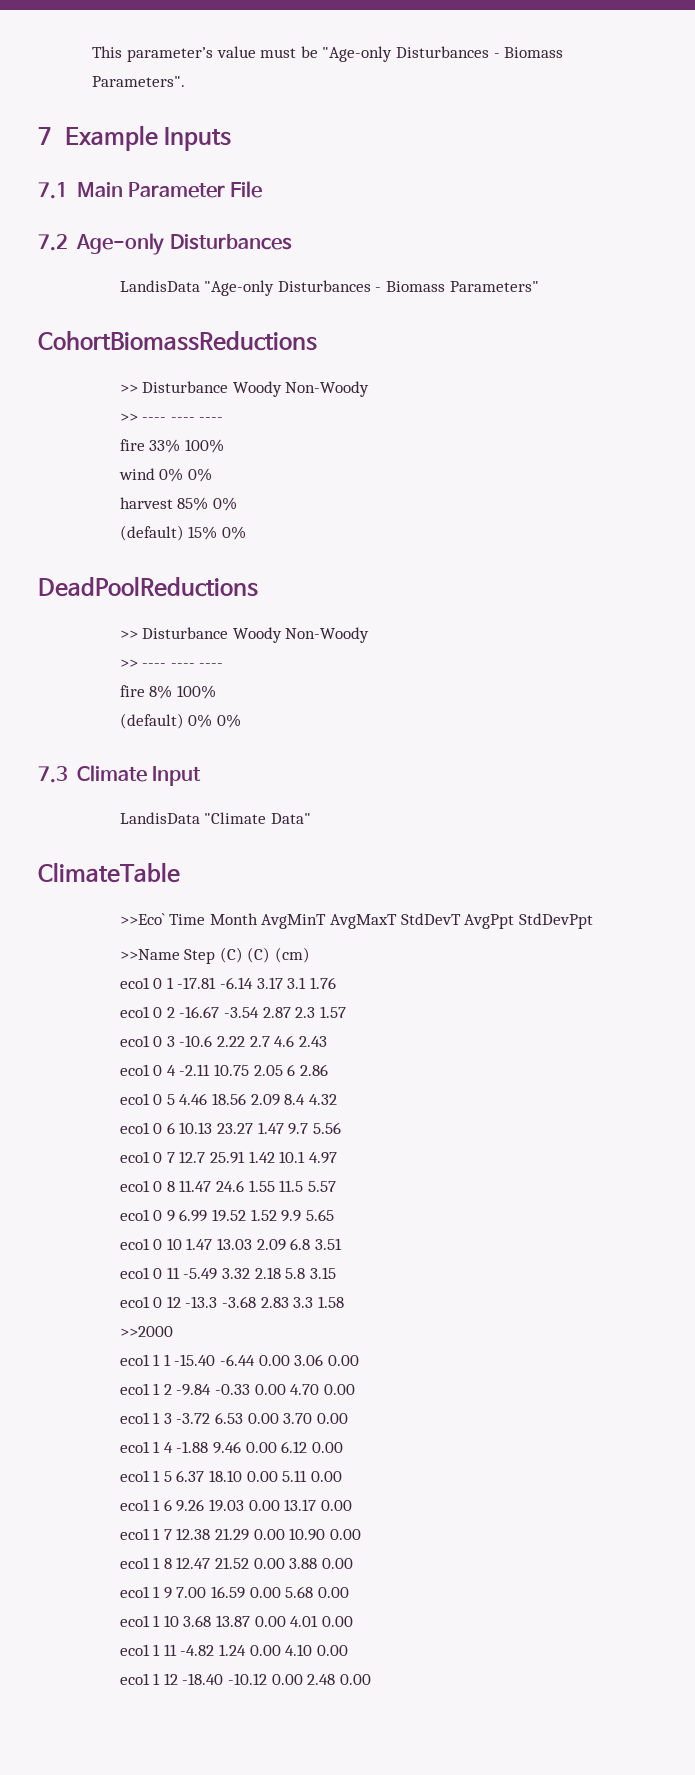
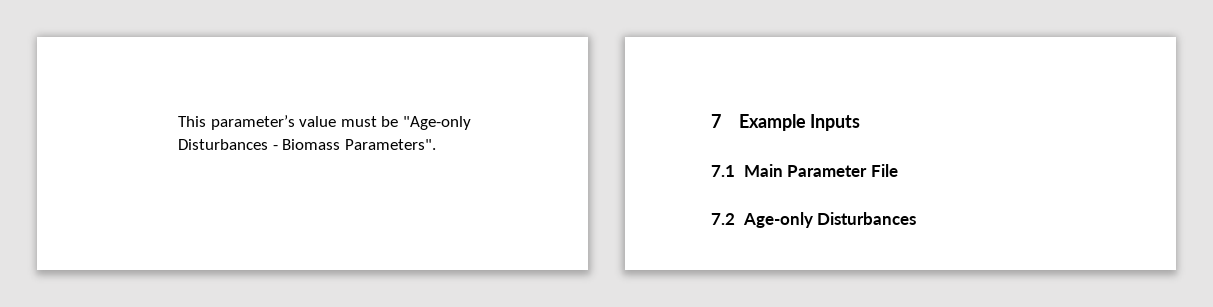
- LandisData "Age-only Disturbances - Biomass Parameters"
- CohortBiomassReductions
- >> Disturbance Woody Non-Woody
- >> ---- ---- ----
- fire 33% 100%
- wind 0% 0%
- harvest 85% 0%
- (default) 15% 0%
- DeadPoolReductions
- >> Disturbance Woody Non-Woody
- >> ---- ---- ----
- fire 8% 100%
- (default) 0% 0%
- 7.3 Climate Input
- LandisData "Climate Data"
- ClimateTable
- >>Eco` Time Month AvgMinT AvgMaxT StdDevT AvgPpt StdDevPpt
- >>Name Step (C) (C) (cm)
- eco1 0 1 -17.81 -6.14 3.17 3.1 1.76
- eco1 0 2 -16.67 -3.54 2.87 2.3 1.57
- eco1 0 3 -10.6 2.22 2.7 4.6 2.43
- eco1 0 4 -2.11 10.75 2.05 6 2.86
- eco1 0 5 4.46 18.56 2.09 8.4 4.32
- eco1 0 6 10.13 23.27 1.47 9.7 5.56
- eco1 0 7 12.7 25.91 1.42 10.1 4.97
- eco1 0 8 11.47 24.6 1.55 11.5 5.57
- eco1 0 9 6.99 19.52 1.52 9.9 5.65
- eco1 0 10 1.47 13.03 2.09 6.8 3.51
- eco1 0 11 -5.49 3.32 2.18 5.8 3.15
- eco1 0 12 -13.3 -3.68 2.83 3.3 1.58
- >>2000
- eco1 1 1 -15.40 -6.44 0.00 3.06 0.00
- eco1 1 2 -9.84 -0.33 0.00 4.70 0.00
- eco1 1 3 -3.72 6.53 0.00 3.70 0.00
- eco1 1 4 -1.88 9.46 0.00 6.12 0.00
- eco1 1 5 6.37 18.10 0.00 5.11 0.00
- eco1 1 6 9.26 19.03 0.00 13.17 0.00
- eco1 1 7 12.38 21.29 0.00 10.90 0.00
- eco1 1 8 12.47 21.52 0.00 3.88 0.00
- eco1 1 9 7.00 16.59 0.00 5.68 0.00
- eco1 1 10 3.68 13.87 0.00 4.01 0.00
- eco1 1 11 -4.82 1.24 0.00 4.10 0.00
- eco1 1 12 -18.40 -10.12 0.00 2.48 0.00

